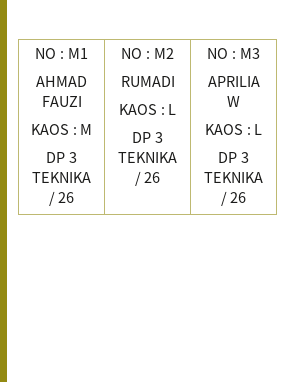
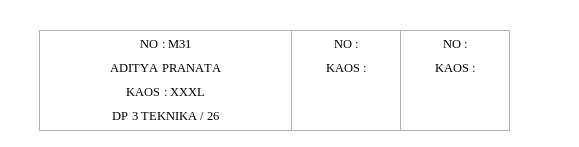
- NO : M1
- AHMAD FAUZI
- KAOS : M
- DP 3 TEKNIKA / 26 | NO : M2
- RUMADI
- KAOS : L
- DP 3 TEKNIKA / 26 | NO : M3
- APRILIA W
- KAOS : L
- DP 3 TEKNIKA / 26
+ NO : M31
+ ADITYA PRANATA
+ KAOS : XXXL
+ DP 3 TEKNIKA / 26 | NO :
+ KAOS : | NO :
+ KAOS :

